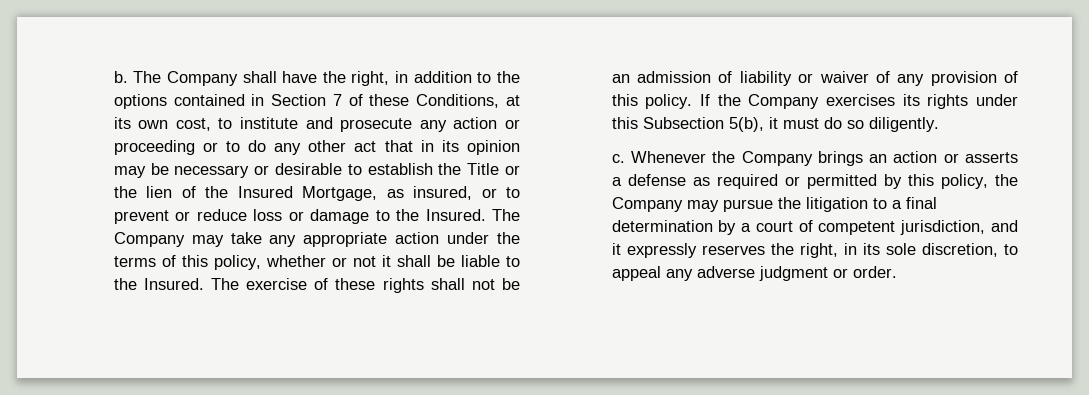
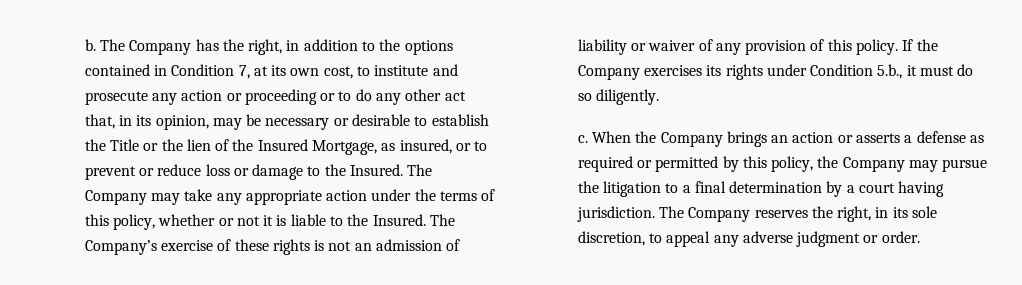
- The Company shall have the right, in addition to the options contained in Section 7 of these Conditions, at its own cost, to institute and prosecute any action or proceeding or to do any other act that in its opinion may be necessary or desirable to establish the Title or the lien of the Insured Mortgage, as insured, or to prevent or reduce loss or damage to the Insured.
+ The Company has the right, in addition to the options contained in Condition 7, at its own cost, to institute and prosecute any action or proceeding or to do any other act that, in its opinion, may be necessary or desirable to establish the Title or the lien of the Insured Mortgage, as insured, or to prevent or reduce loss or damage to the Insured.
- The Company may take any appropriate action under the terms of this policy, whether or not it shall be liable to the Insured.
+ The Company may take any appropriate action under the terms of this policy, whether or not it is liable to the Insured.
- The exercise of these rights shall not be an admission of liability or waiver of any provision of this policy.
+ The Company’s exercise of these rights is not an admission of liability or waiver of any provision of this policy.
- If the Company exercises its rights under this Subsection 5(b), it must do so diligently.
+ If the Company exercises its rights under Condition 5.b., it must do so diligently.
- Whenever the Company brings an action or asserts a defense as required or permitted by this policy, the Company may pursue the litigation to a final determination by a court of competent jurisdiction, and it expressly reserves the right, in its sole discretion, to appeal any adverse judgment or order.
+ When the Company brings an action or asserts a defense as required or permitted by this policy, the Company may pursue the litigation to a final determination by a court having jurisdiction. The Company reserves the right, in its sole discretion, to appeal any adverse judgment or order.

